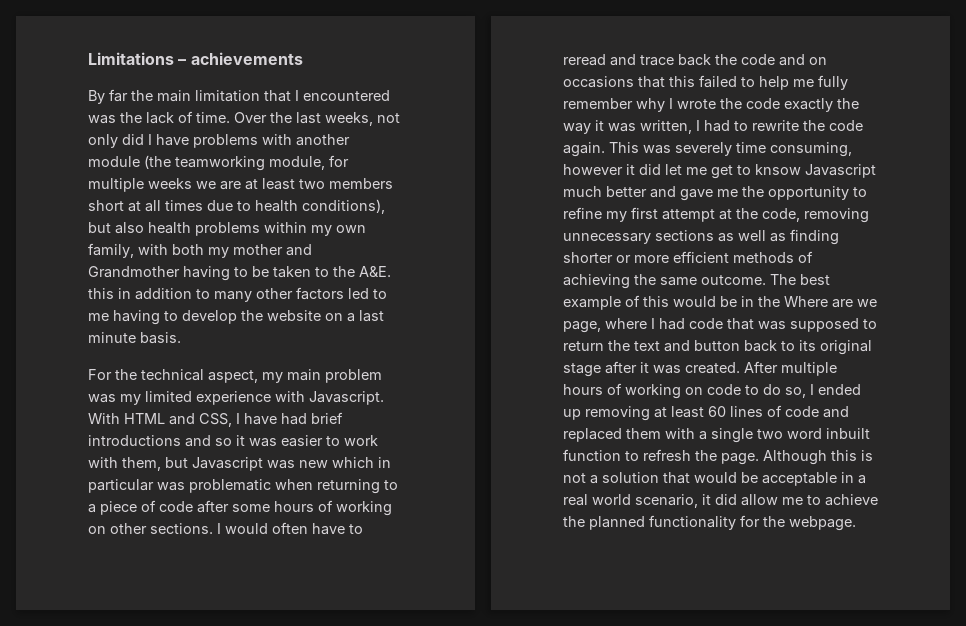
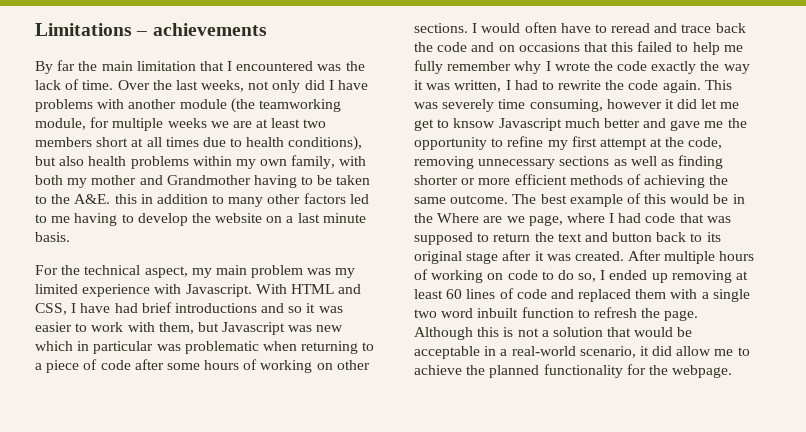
- Although this is not a solution that would be acceptable in a real world scenario, it did allow me to achieve the planned functionality for the webpage.
+ Although this is not a solution that would be acceptable in a real-world scenario, it did allow me to achieve the planned functionality for the webpage.

